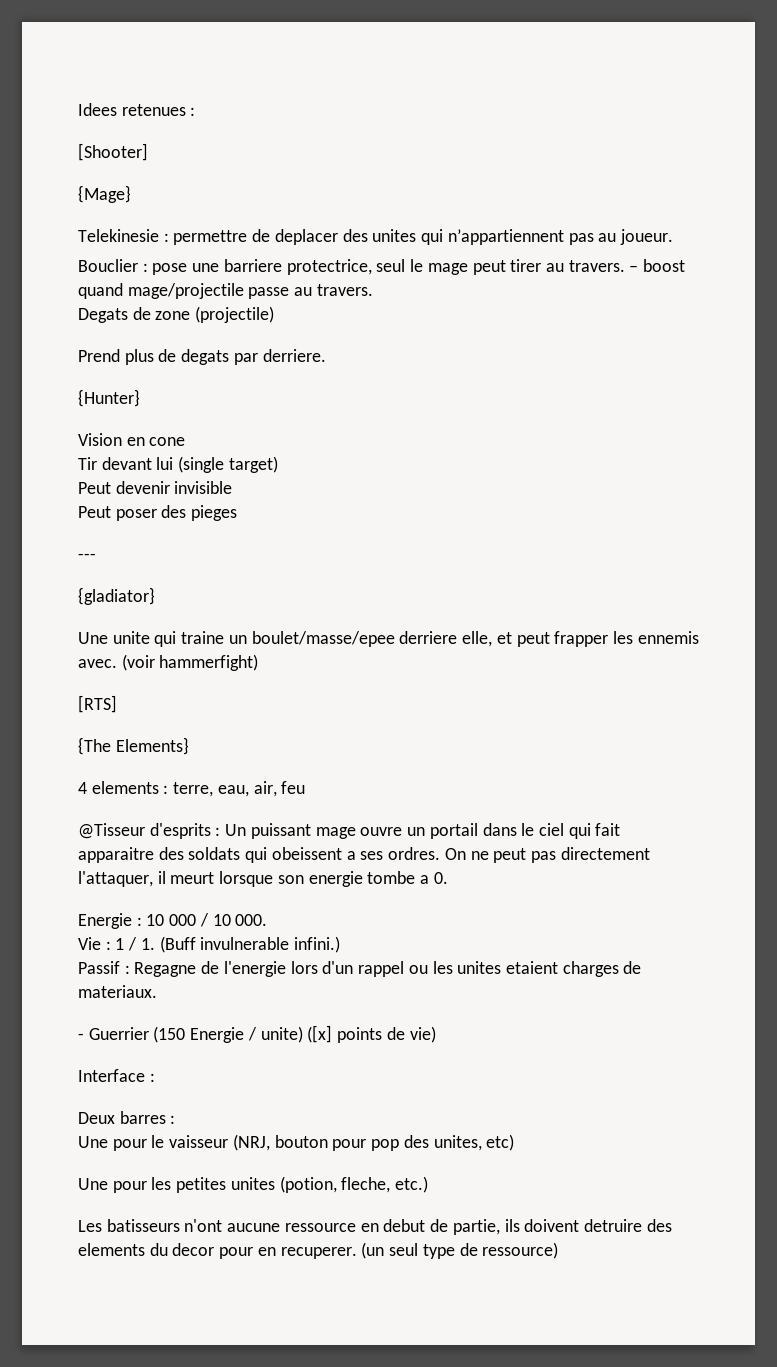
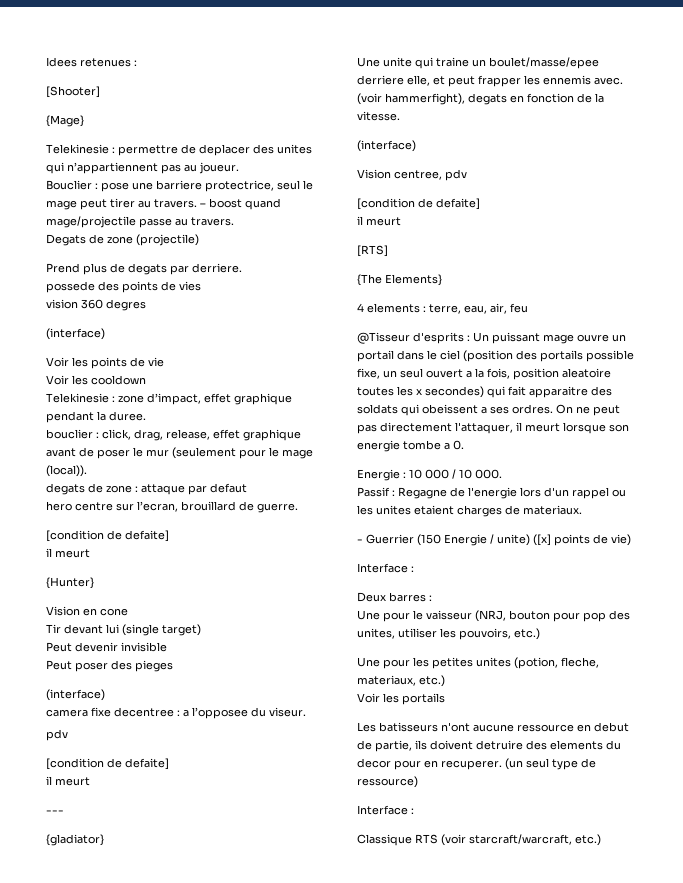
+ possede des points de vies
+ vision 360 degres
+ (interface)
+ Voir les points de vie
+ Voir les cooldown
+ Telekinesie : zone d’impact, effet graphique pendant la duree.
+ bouclier : click, drag, release, effet graphique avant de poser le mur (seulement pour le mage (local)).
+ degats de zone : attaque par defaut
+ hero centre sur l’ecran, brouillard de guerre.
+ [condition de defaite]
+ il meurt
  Peut poser des pieges
+ (interface)
+ camera fixe decentree : a l’opposee du viseur.
+ pdv
+ [condition de defaite]
+ il meurt
- (voir hammerfight)
+ (voir hammerfight), degats en fonction de la vitesse.
+ (interface)
+ Vision centree, pdv
+ [condition de defaite]
+ il meurt
- @Tisseur d'esprits : Un puissant mage ouvre un portail dans le ciel qui fait apparaitre des soldats qui obeissent a ses ordres.
+ @Tisseur d'esprits : Un puissant mage ouvre un portail dans le ciel (position des portails possible fixe, un seul ouvert a la fois, position aleatoire toutes les x secondes) qui fait apparaitre des soldats qui obeissent a ses ordres.
- Vie : 1 / 1. (Buff invulnerable infini.)
- Une pour le vaisseur (NRJ, bouton pour pop des unites, etc)
+ Une pour le vaisseur (NRJ, bouton pour pop des unites, utiliser les pouvoirs, etc.)
- Une pour les petites unites (potion, fleche, etc.)
+ Une pour les petites unites (potion, fleche, materiaux, etc.)
+ Voir les portails
  (un seul type de ressource)
+ Interface :
+ Classique RTS (voir starcraft/warcraft, etc.)

